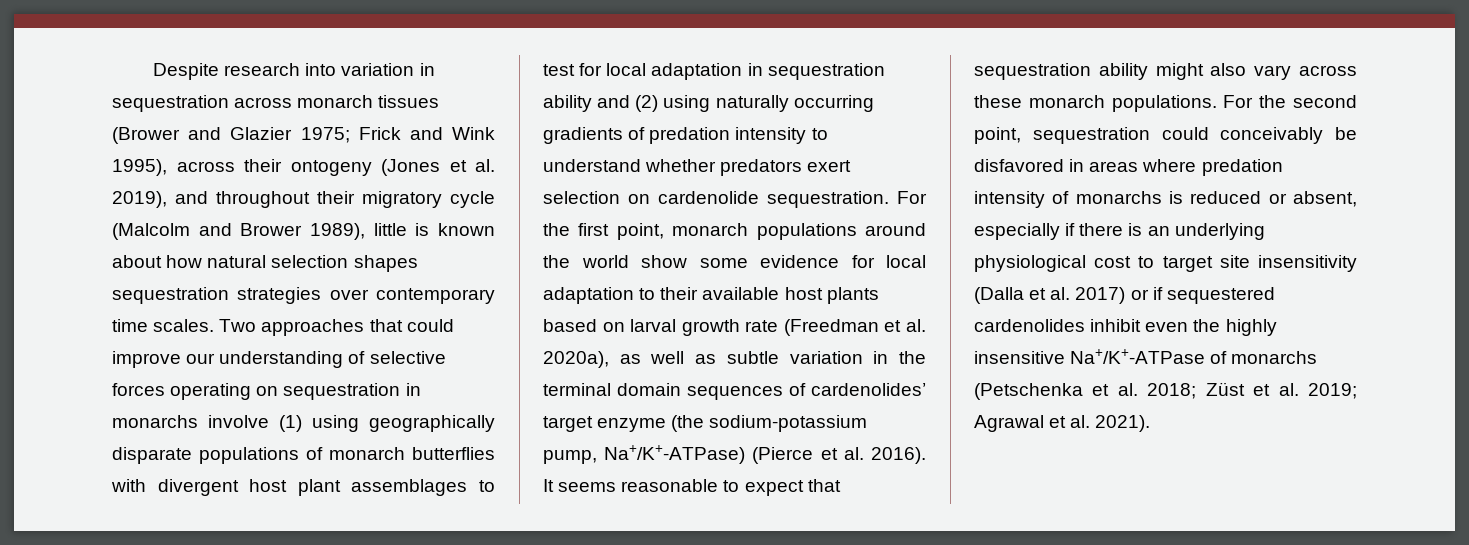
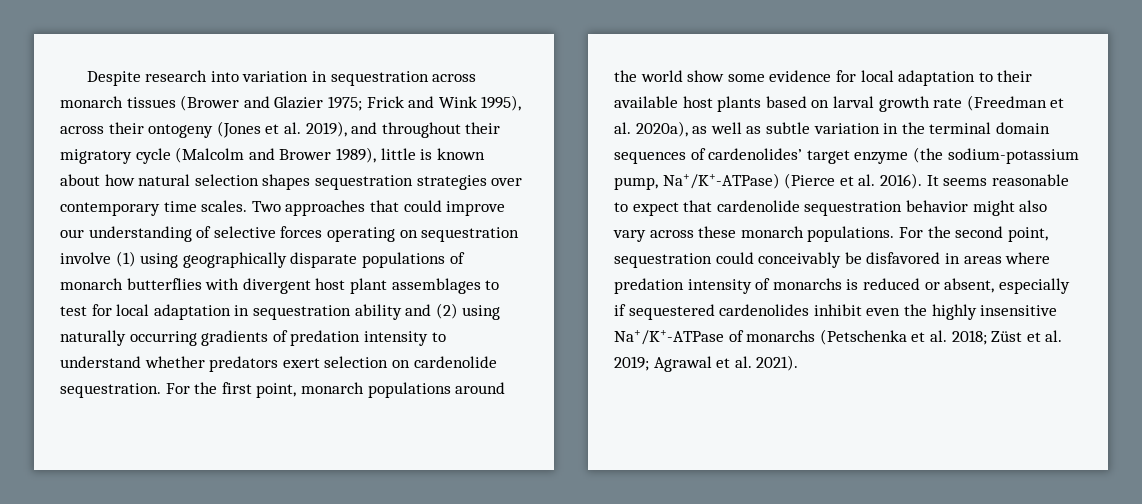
- Two approaches that could improve our understanding of selective forces operating on sequestration in monarchs involve (1) using geographically disparate populations of monarch butterflies with divergent host plant assemblages to test for local adaptation in sequestration ability and (2) using naturally occurring gradients of predation intensity to understand whether predators exert selection on cardenolide sequestration.
+ Two approaches that could improve our understanding of selective forces operating on sequestration involve (1) using geographically disparate populations of monarch butterflies with divergent host plant assemblages to test for local adaptation in sequestration ability and (2) using naturally occurring gradients of predation intensity to understand whether predators exert selection on cardenolide sequestration.
- It seems reasonable to expect that sequestration ability might also vary across these monarch populations.
+ It seems reasonable to expect that cardenolide sequestration behavior might also vary across these monarch populations.
- For the second point, sequestration could conceivably be disfavored in areas where predation intensity of monarchs is reduced or absent, especially if there is an underlying physiological cost to target site insensitivity (Dalla et al. 2017) or if sequestered cardenolides inhibit even the highly insensitive Na+/K+-ATPase of monarchs (Petschenka et al. 2018; Züst et al. 2019; Agrawal et al. 2021).
+ For the second point, sequestration could conceivably be disfavored in areas where predation intensity of monarchs is reduced or absent, especially if sequestered cardenolides inhibit even the highly insensitive Na+/K+-ATPase of monarchs (Petschenka et al. 2018; Züst et al. 2019; Agrawal et al. 2021).

